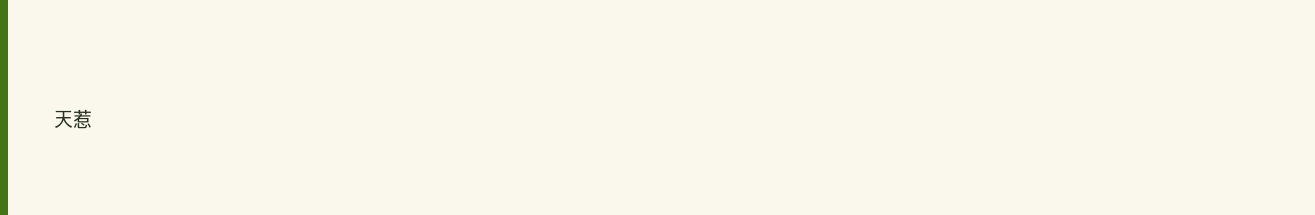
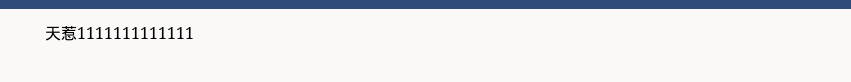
- 天惹
+ 天惹1111111111111

